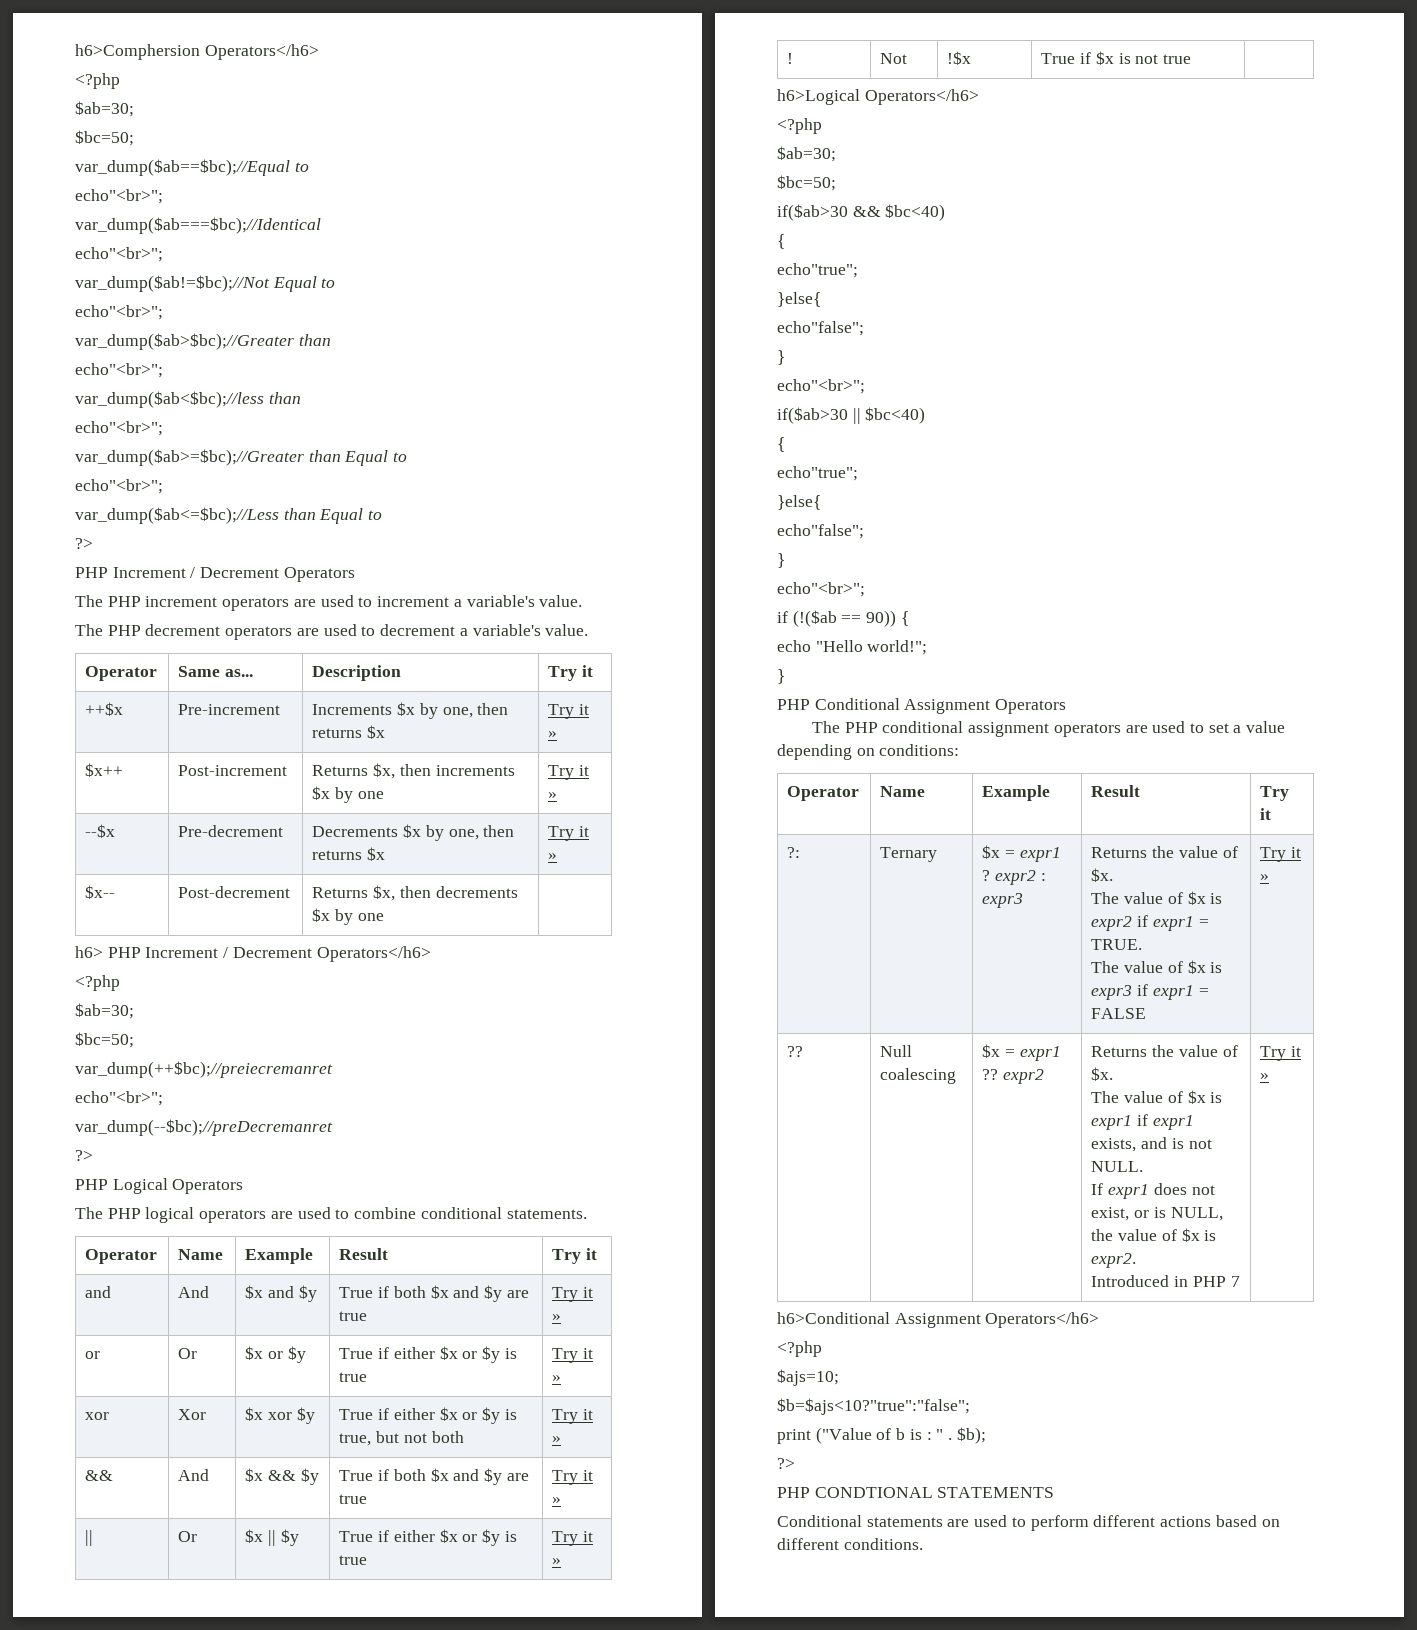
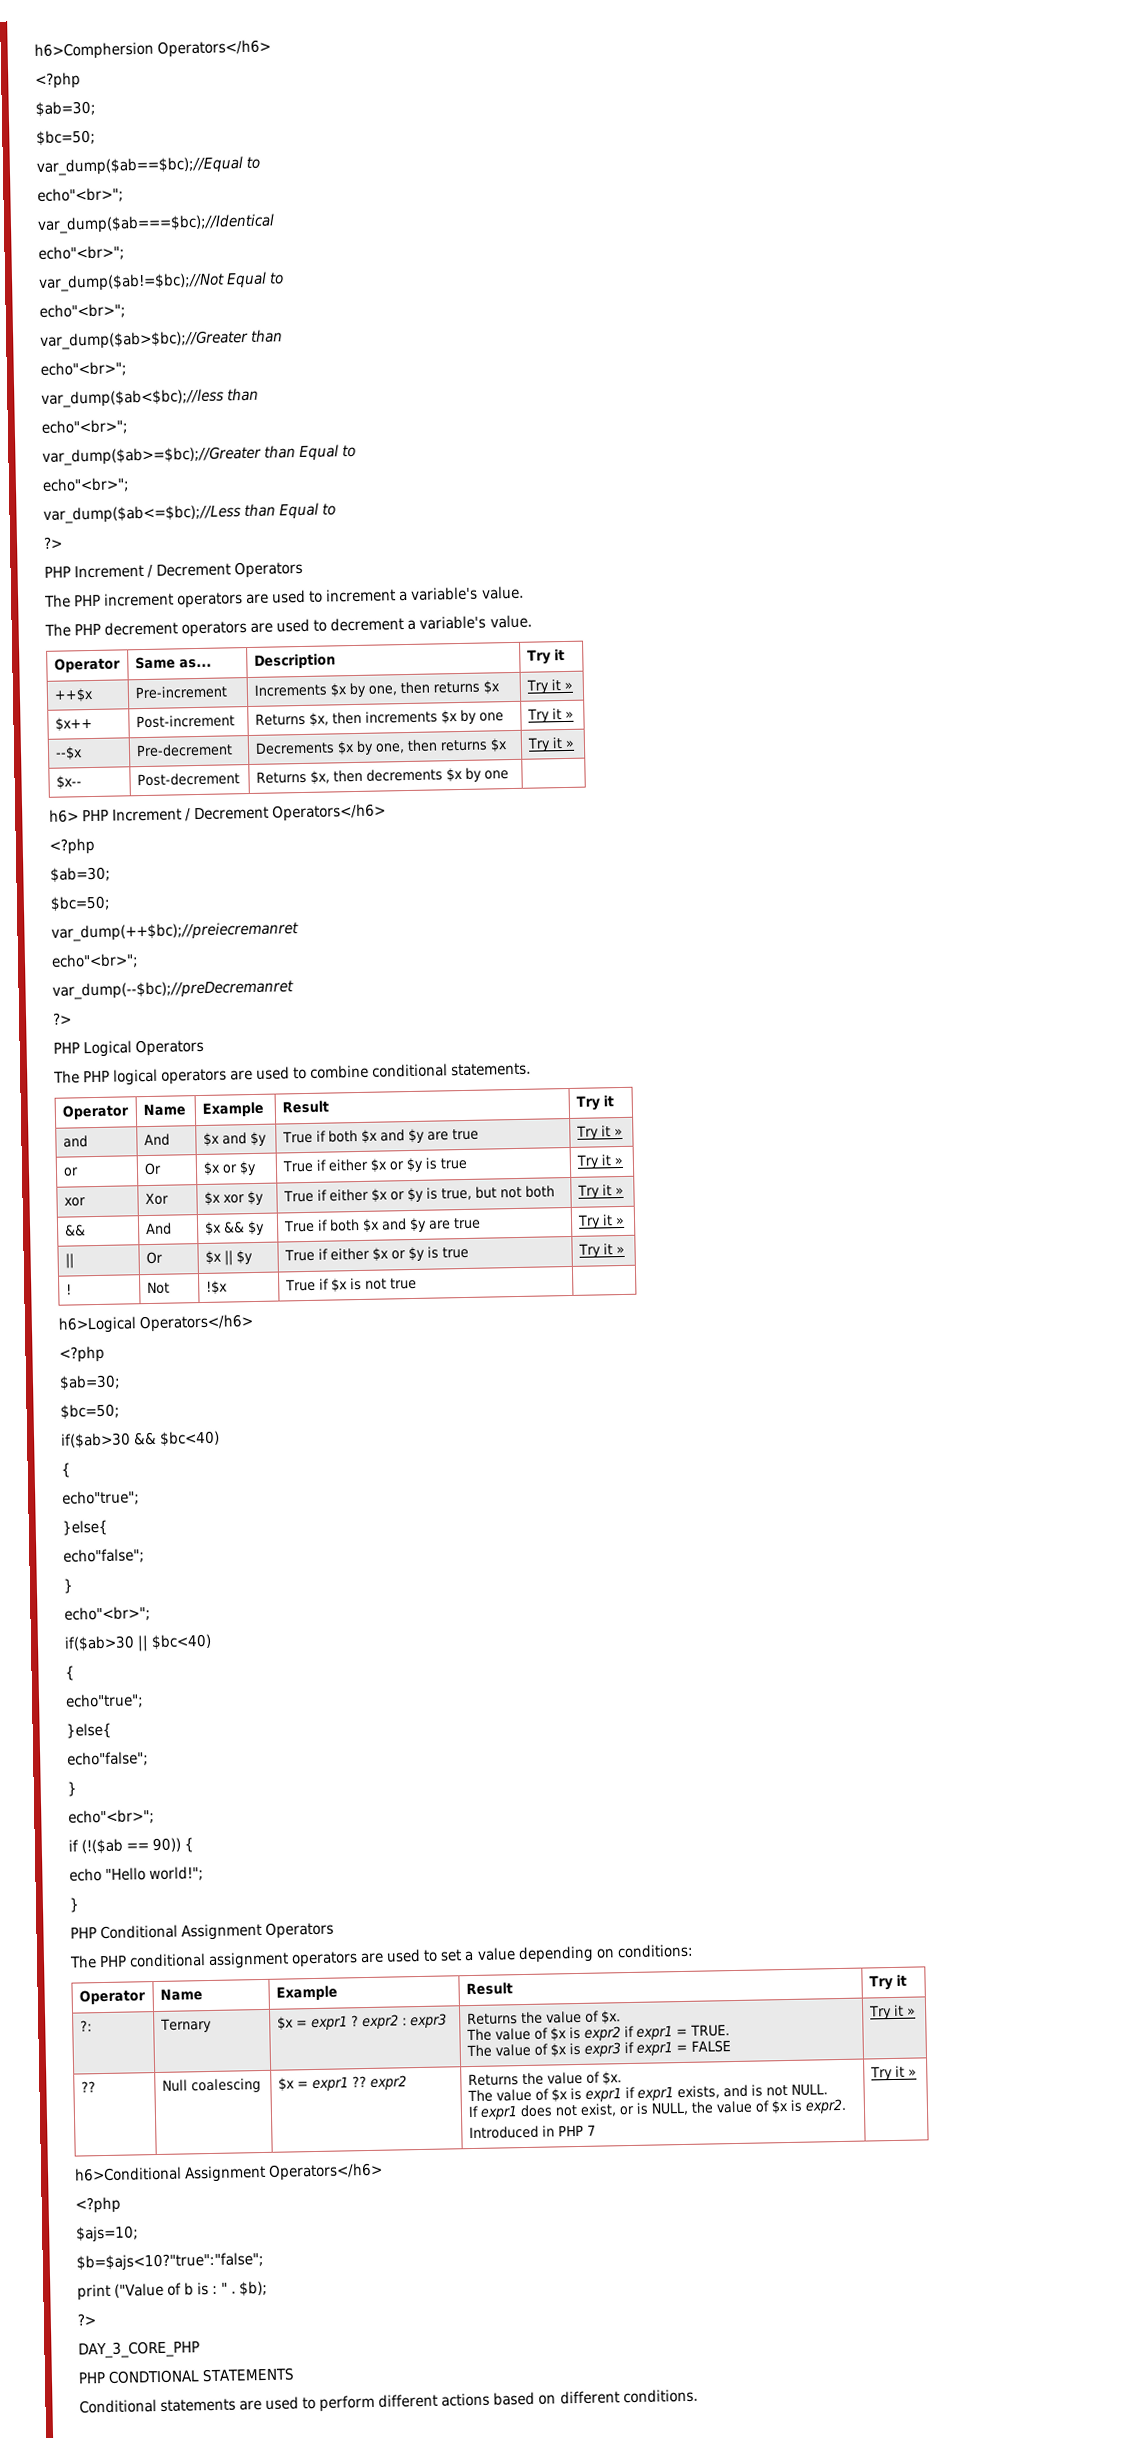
+ DAY_3_CORE_PHP

